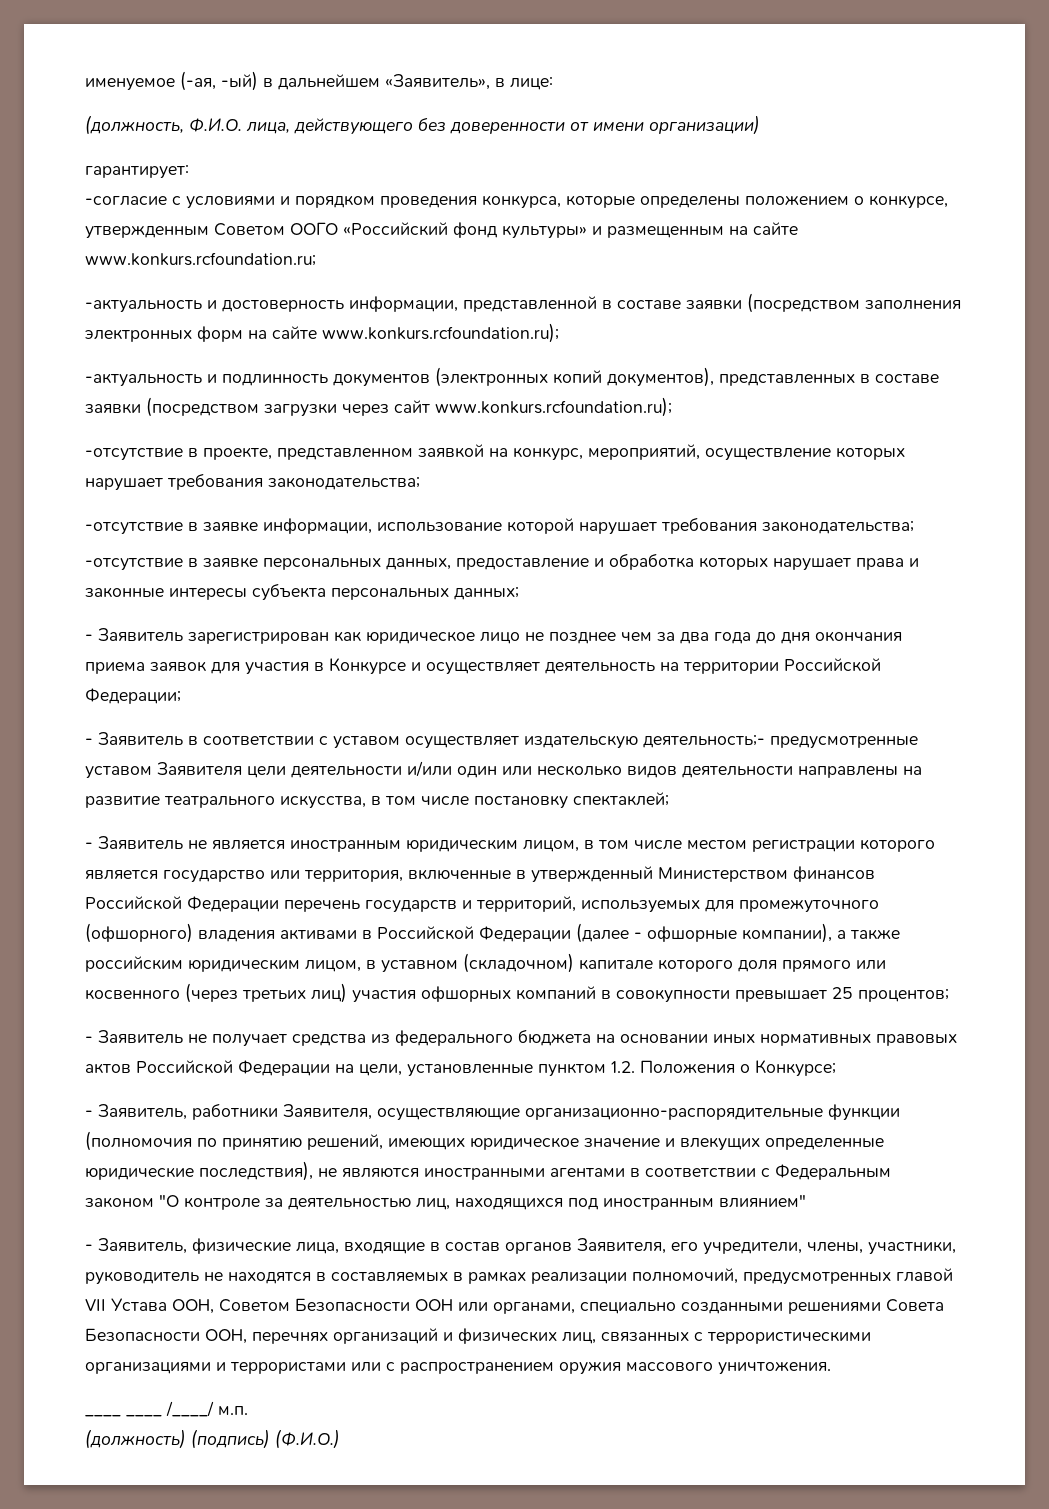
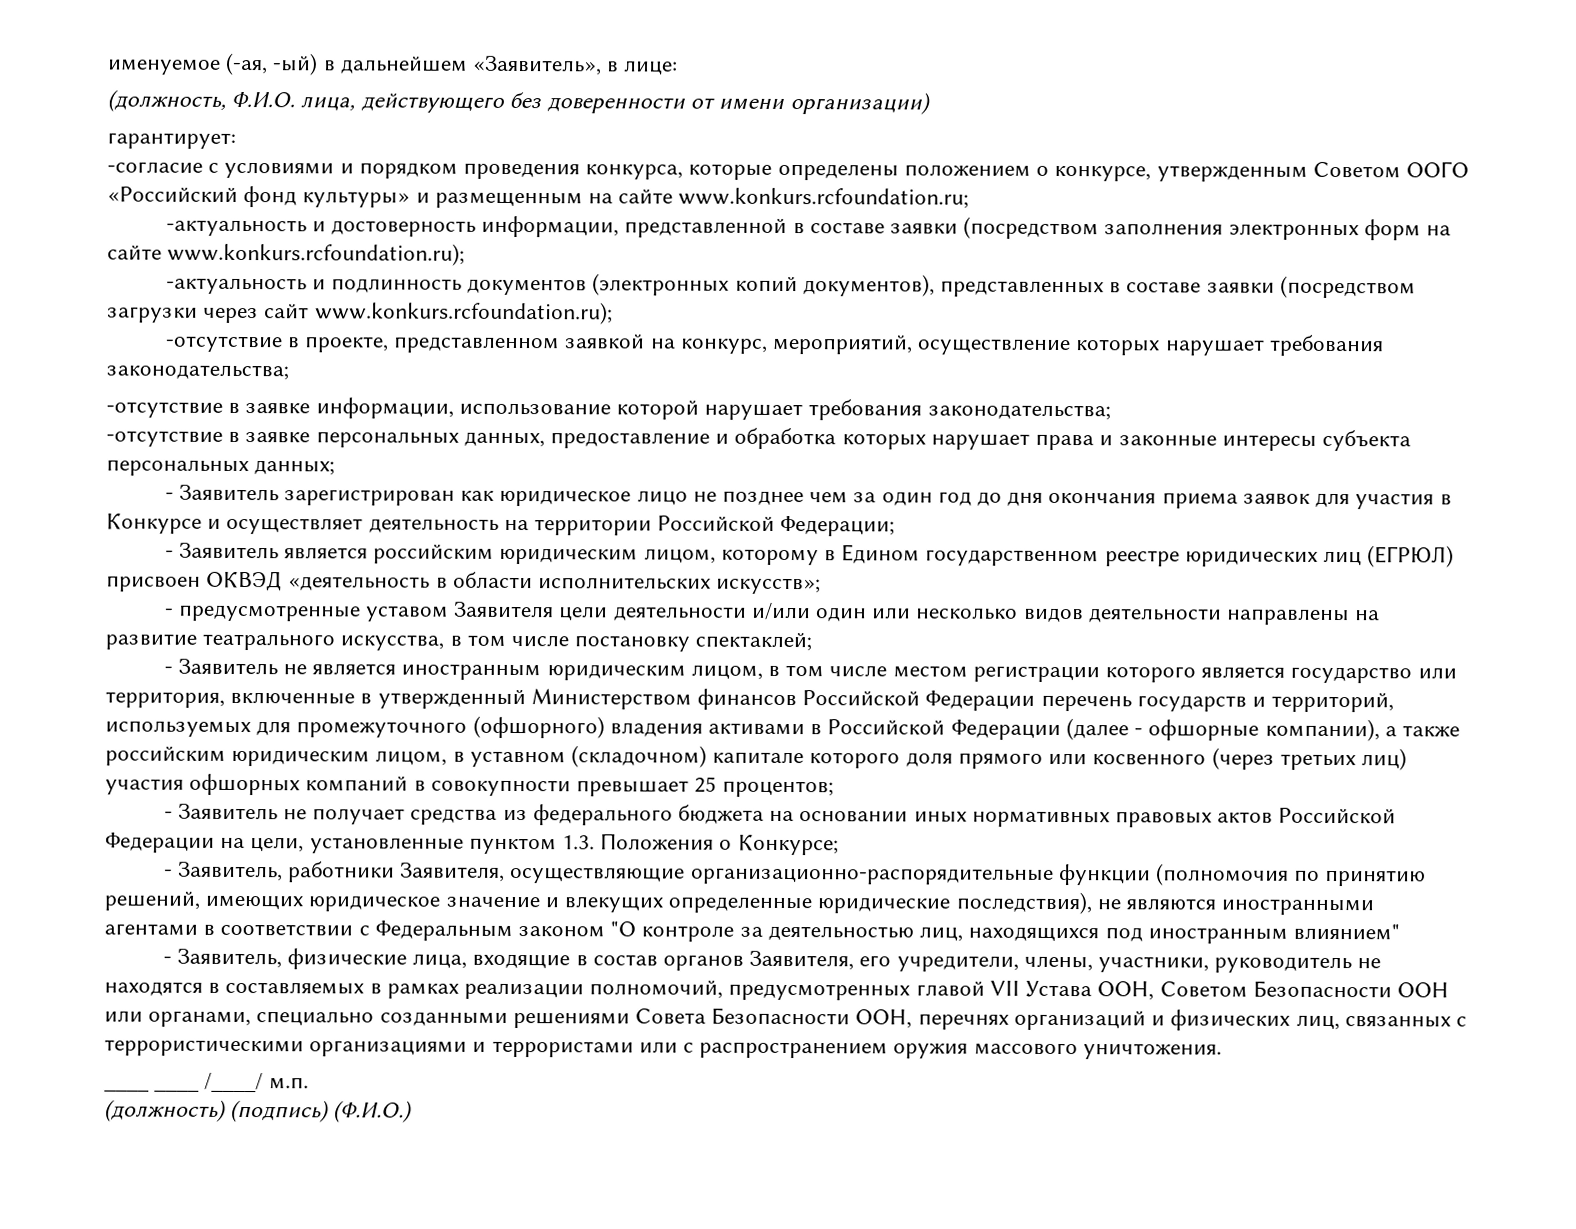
- - Заявитель зарегистрирован как юридическое лицо не позднее чем за два года до дня окончания приема заявок для участия в Конкурсе и осуществляет деятельность на территории Российской Федерации;
+ - Заявитель зарегистрирован как юридическое лицо не позднее чем за один год до дня окончания приема заявок для участия в Конкурсе и осуществляет деятельность на территории Российской Федерации;
- - Заявитель в соответствии с уставом осуществляет издательскую деятельность;- предусмотренные уставом Заявителя цели деятельности и/или один или несколько видов деятельности направлены на развитие театрального искусства, в том числе постановку спектаклей;
+ - Заявитель является российским юридическим лицом, которому в Едином государственном реестре юридических лиц (ЕГРЮЛ) присвоен ОКВЭД «деятельность в области исполнительских искусств»;
+ - предусмотренные уставом Заявителя цели деятельности и/или один или несколько видов деятельности направлены на развитие театрального искусства, в том числе постановку спектаклей;
- - Заявитель не получает средства из федерального бюджета на основании иных нормативных правовых актов Российской Федерации на цели, установленные пунктом 1.2. Положения о Конкурсе;
+ - Заявитель не получает средства из федерального бюджета на основании иных нормативных правовых актов Российской Федерации на цели, установленные пунктом 1.3. Положения о Конкурсе;

